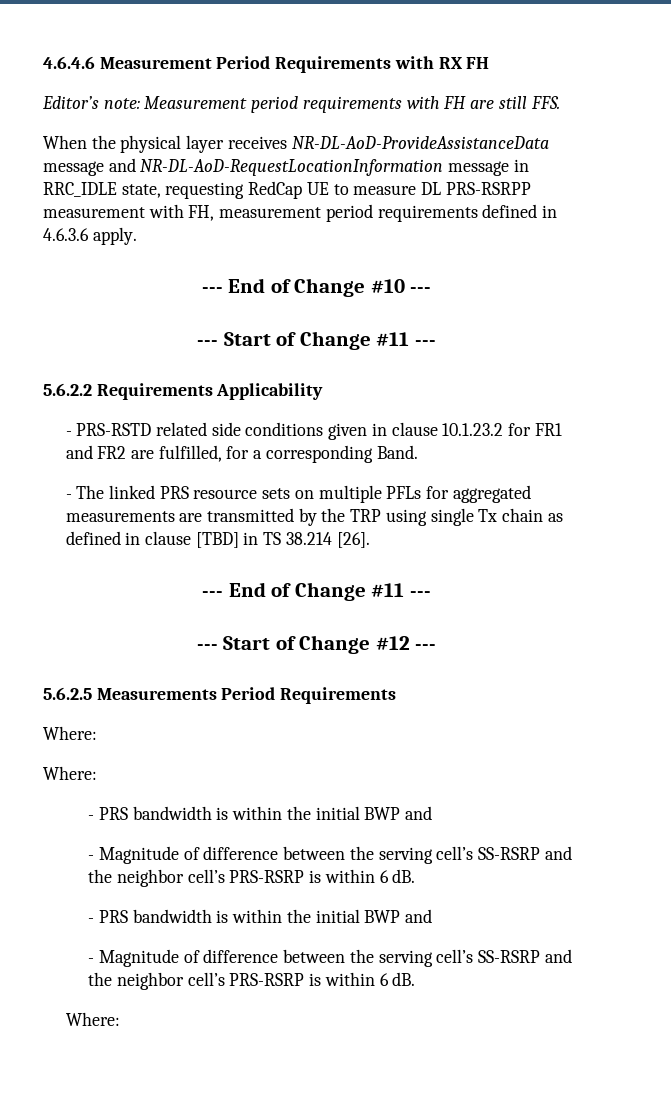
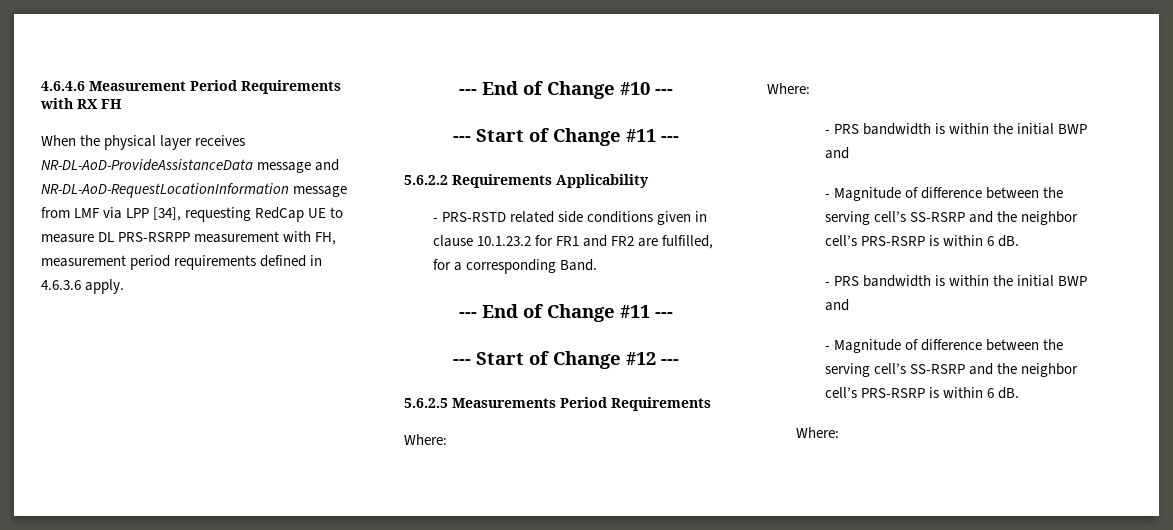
- Editor’s note: Measurement period requirements with FH are still FFS.
- When the physical layer receives NR-DL-AoD-ProvideAssistanceData message and NR-DL-AoD-RequestLocationInformation message in RRC_IDLE state, requesting RedCap UE to measure DL PRS-RSRPP measurement with FH, measurement period requirements defined in 4.6.3.6 apply.
+ When the physical layer receives NR-DL-AoD-ProvideAssistanceData message and NR-DL-AoD-RequestLocationInformation message from LMF via LPP [34], requesting RedCap UE to measure DL PRS-RSRPP measurement with FH, measurement period requirements defined in 4.6.3.6 apply.
- - The linked PRS resource sets on multiple PFLs for aggregated measurements are transmitted by the TRP using single Tx chain as defined in clause [TBD] in TS 38.214 [26].

